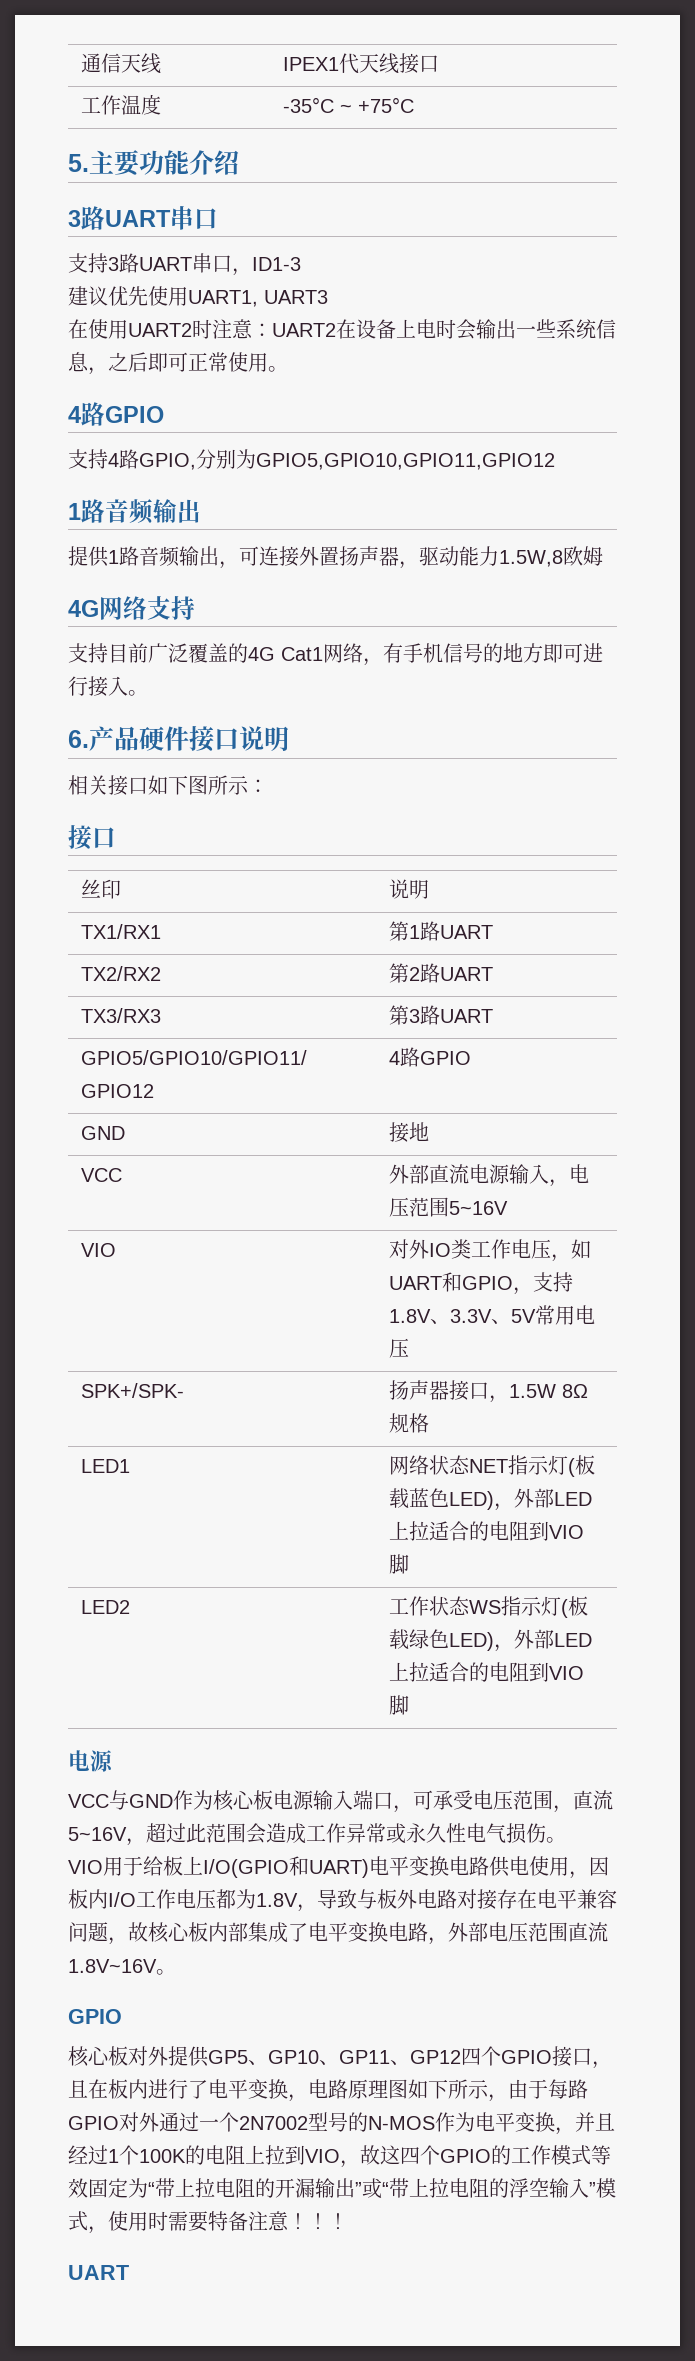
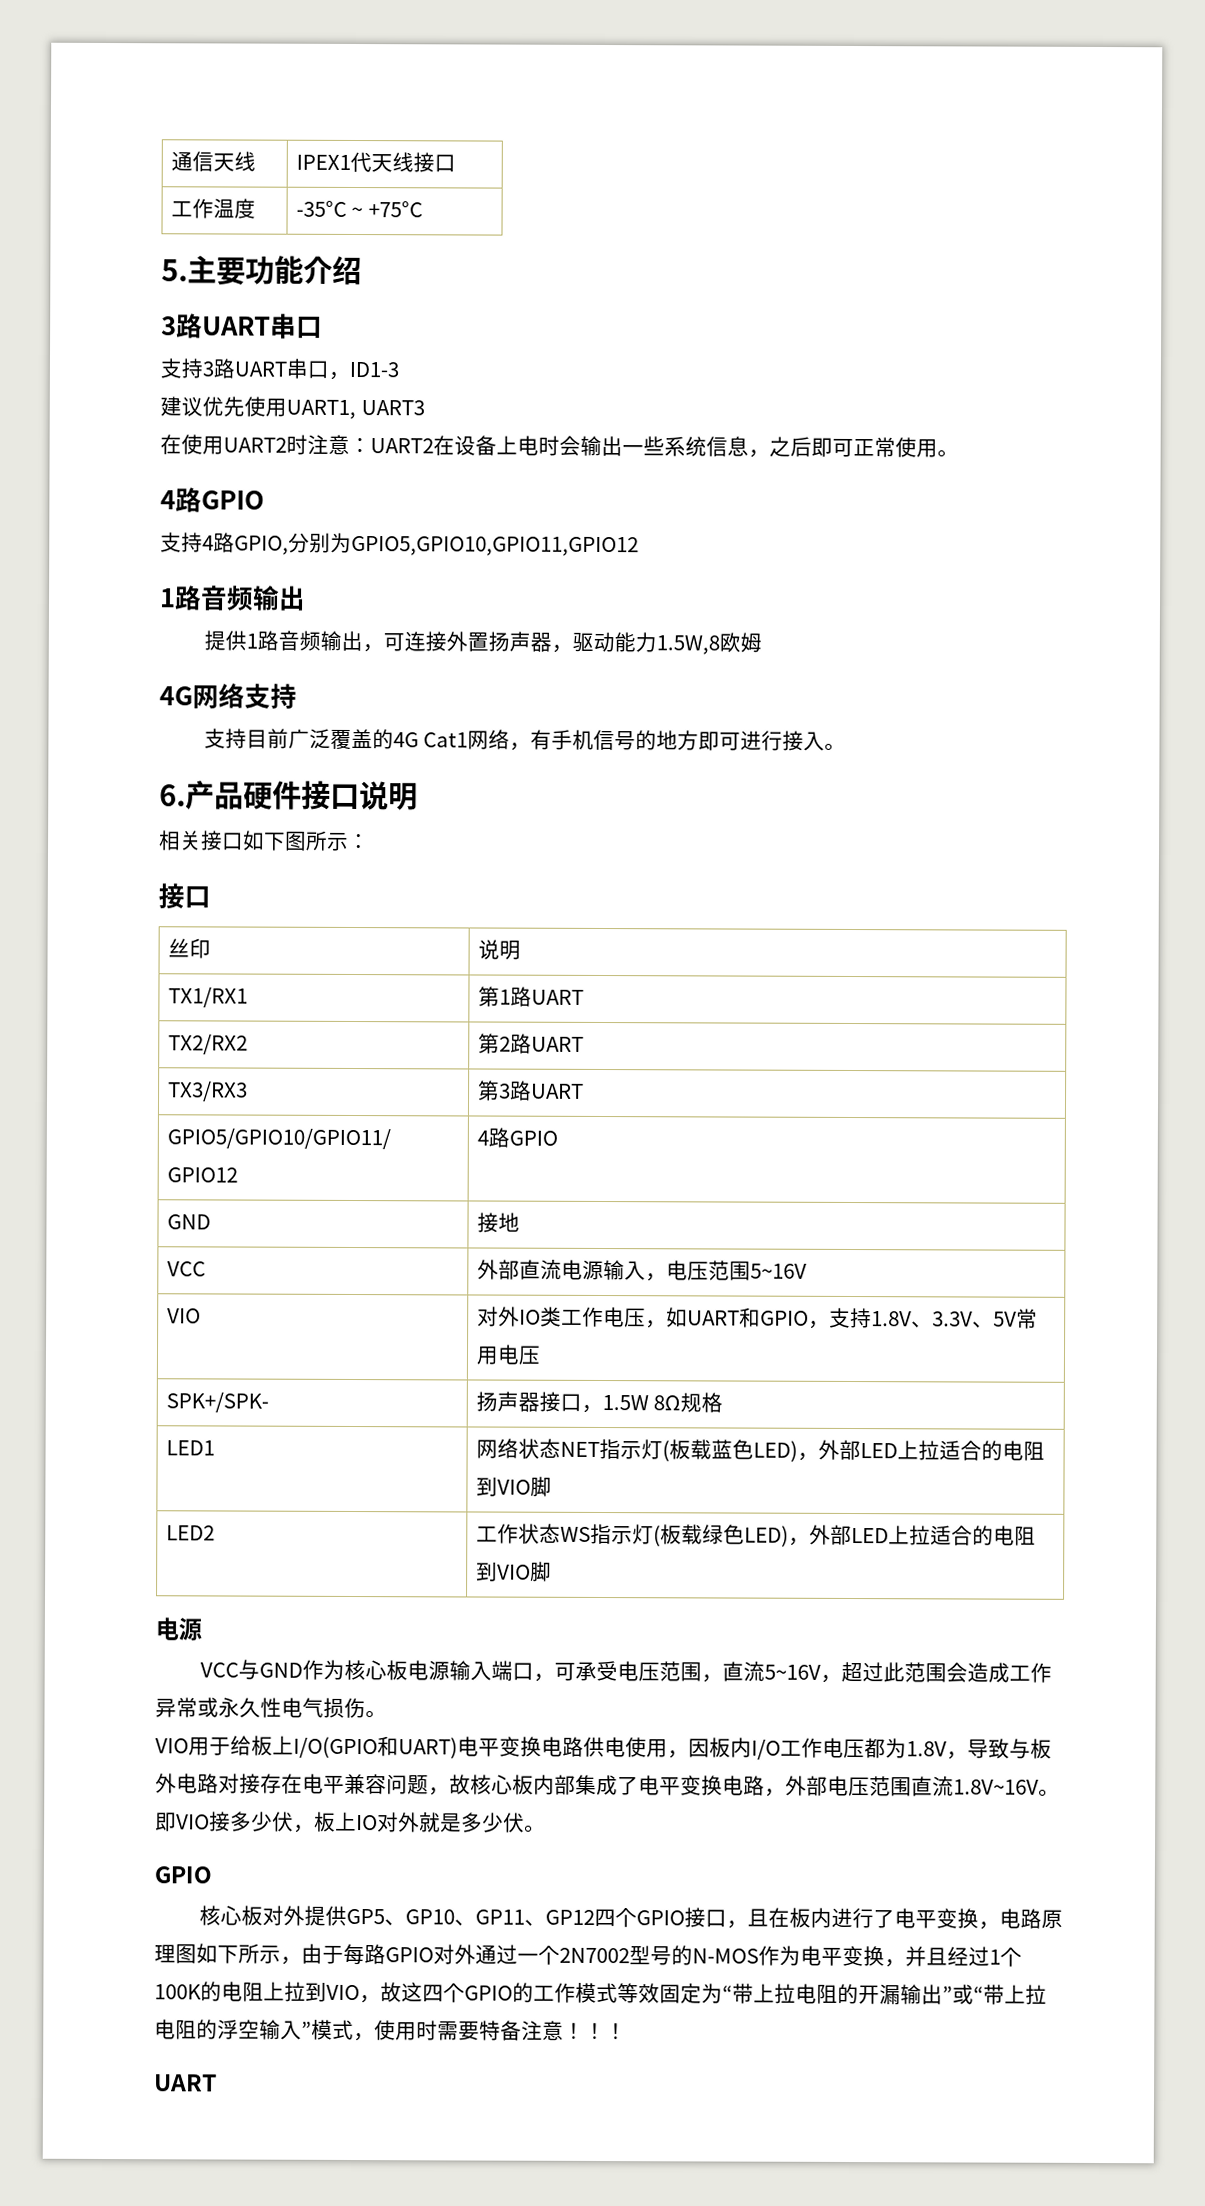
+ 即VIO接多少伏，板上IO对外就是多少伏。

